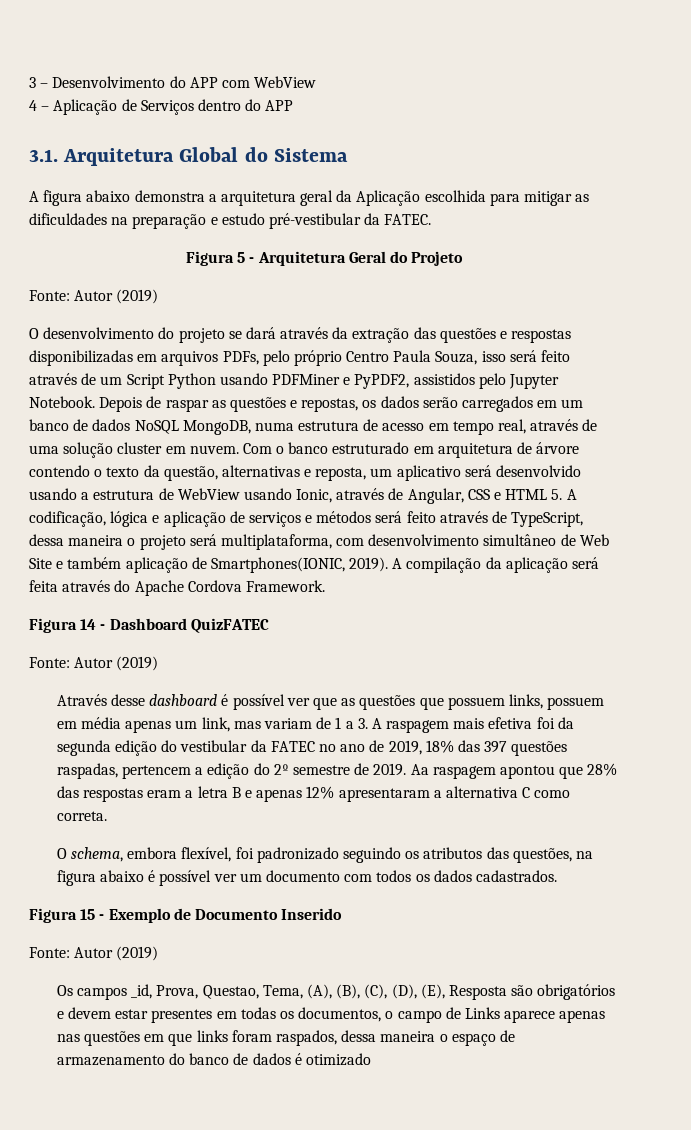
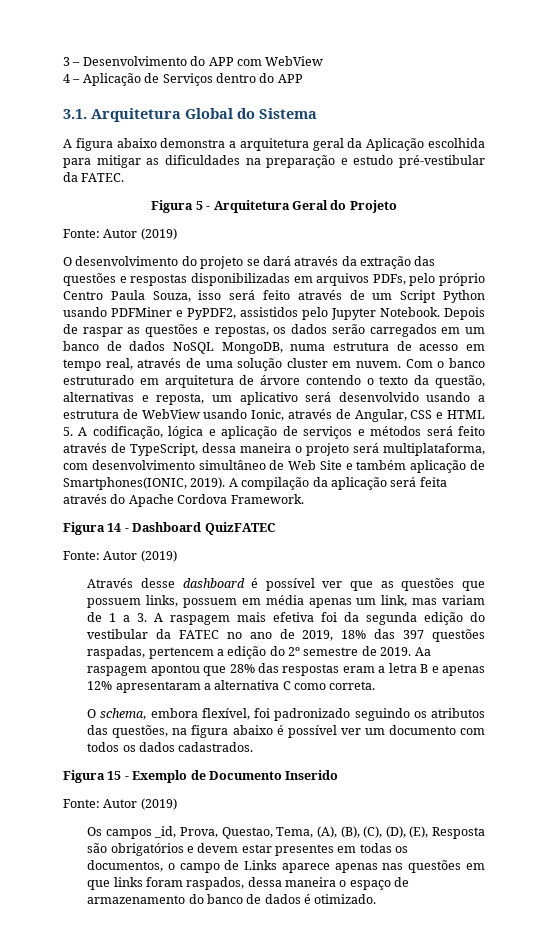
- Os campos _id, Prova, Questao, Tema, (A), (B), (C), (D), (E), Resposta são obrigatórios e devem estar presentes em todas os documentos, o campo de Links aparece apenas nas questões em que links foram raspados, dessa maneira o espaço de armazenamento do banco de dados é otimizado
+ Os campos _id, Prova, Questao, Tema, (A), (B), (C), (D), (E), Resposta são obrigatórios e devem estar presentes em todas os documentos, o campo de Links aparece apenas nas questões em que links foram raspados, dessa maneira o espaço de armazenamento do banco de dados é otimizado.

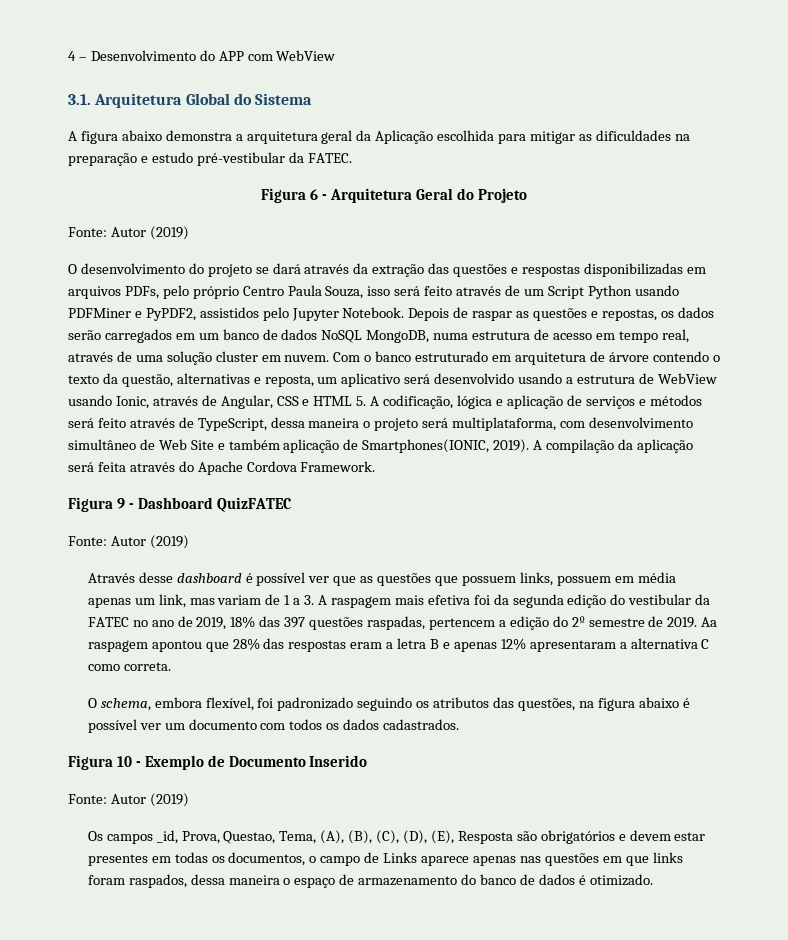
- 3 – Desenvolvimento do APP com WebView
+ 4 – Desenvolvimento do APP com WebView
- 4 – Aplicação de Serviços dentro do APP
- Figura 5 - Arquitetura Geral do Projeto
+ Figura 6 - Arquitetura Geral do Projeto
- Figura 14 - Dashboard QuizFATEC
+ Figura 9 - Dashboard QuizFATEC
- Figura 15 - Exemplo de Documento Inserido
+ Figura 10 - Exemplo de Documento Inserido

